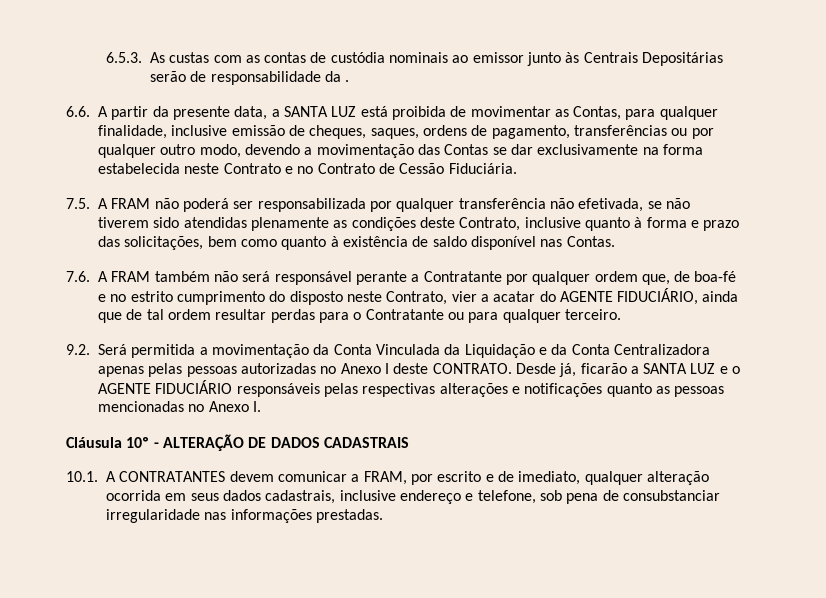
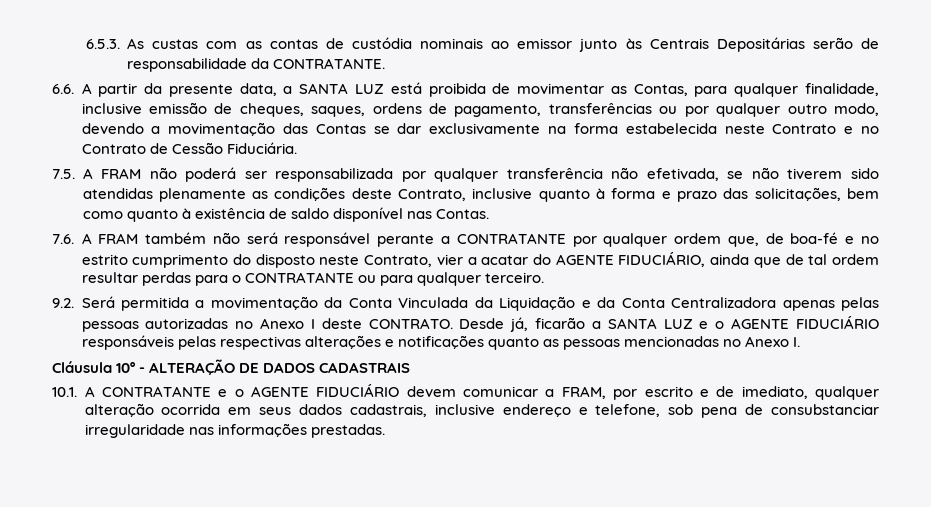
- 6.5.3. As custas com as contas de custódia nominais ao emissor junto às Centrais Depositárias serão de responsabilidade da .
+ 6.5.3. As custas com as contas de custódia nominais ao emissor junto às Centrais Depositárias serão de responsabilidade da CONTRATANTE.
- 7.6. A FRAM também não será responsável perante a Contratante por qualquer ordem que, de boa-fé e no estrito cumprimento do disposto neste Contrato, vier a acatar do AGENTE FIDUCIÁRIO, ainda que de tal ordem resultar perdas para o Contratante ou para qualquer terceiro.
+ 7.6. A FRAM também não será responsável perante a CONTRATANTE por qualquer ordem que, de boa-fé e no estrito cumprimento do disposto neste Contrato, vier a acatar do AGENTE FIDUCIÁRIO, ainda que de tal ordem resultar perdas para o CONTRATANTE ou para qualquer terceiro.
- 10.1. A CONTRATANTES devem comunicar a FRAM, por escrito e de imediato, qualquer alteração ocorrida em seus dados cadastrais, inclusive endereço e telefone, sob pena de consubstanciar irregularidade nas informações prestadas.
+ 10.1. A CONTRATANTE e o AGENTE FIDUCIÁRIO devem comunicar a FRAM, por escrito e de imediato, qualquer alteração ocorrida em seus dados cadastrais, inclusive endereço e telefone, sob pena de consubstanciar irregularidade nas informações prestadas.

